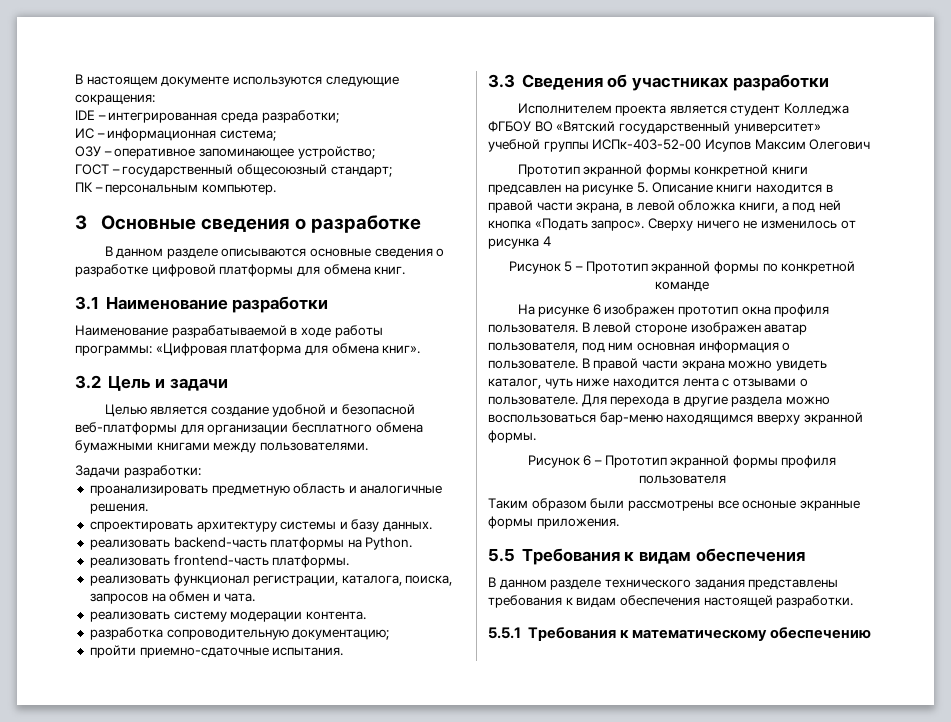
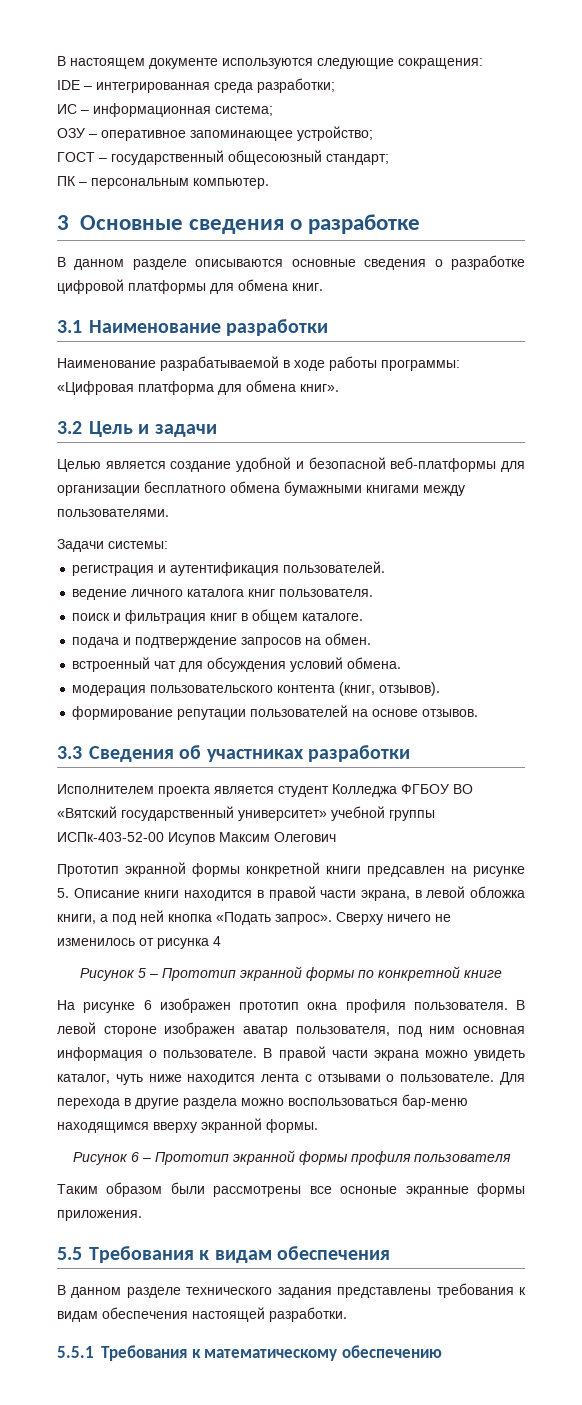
- Задачи разработки:
- проанализировать предметную область и аналогичные решения.
- спроектировать архитектуру системы и базу данных.
- реализовать backend-часть платформы на Python.
- реализовать frontend-часть платформы.
- реализовать функционал регистрации, каталога, поиска, запросов на обмен и чата.
- реализовать систему модерации контента.
- разработка сопроводительную документацию;
- пройти приемно-сдаточные испытания.
+ Задачи системы:
+ регистрация и аутентификация пользователей.
+ ведение личного каталога книг пользователя.
+ поиск и фильтрация книг в общем каталоге.
+ подача и подтверждение запросов на обмен.
+ встроенный чат для обсуждения условий обмена.
+ модерация пользовательского контента (книг, отзывов).
+ формирование репутации пользователей на основе отзывов.
- Рисунок 5 – Прототип экранной формы по конкретной команде
+ Рисунок 5 – Прототип экранной формы по конкретной книге

